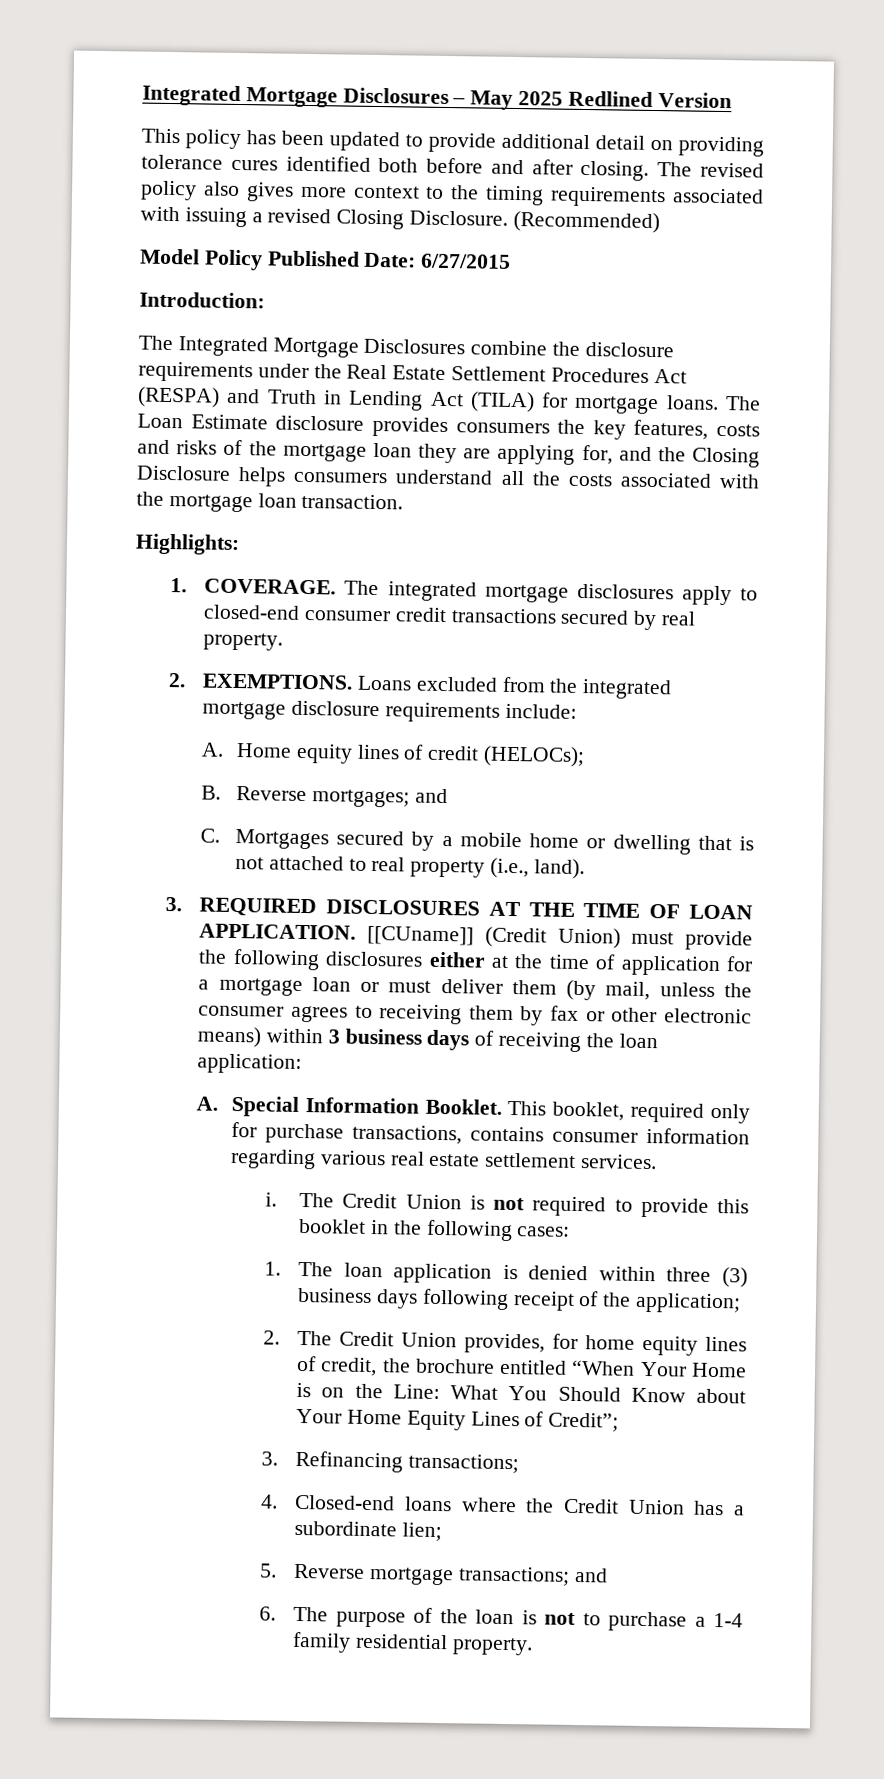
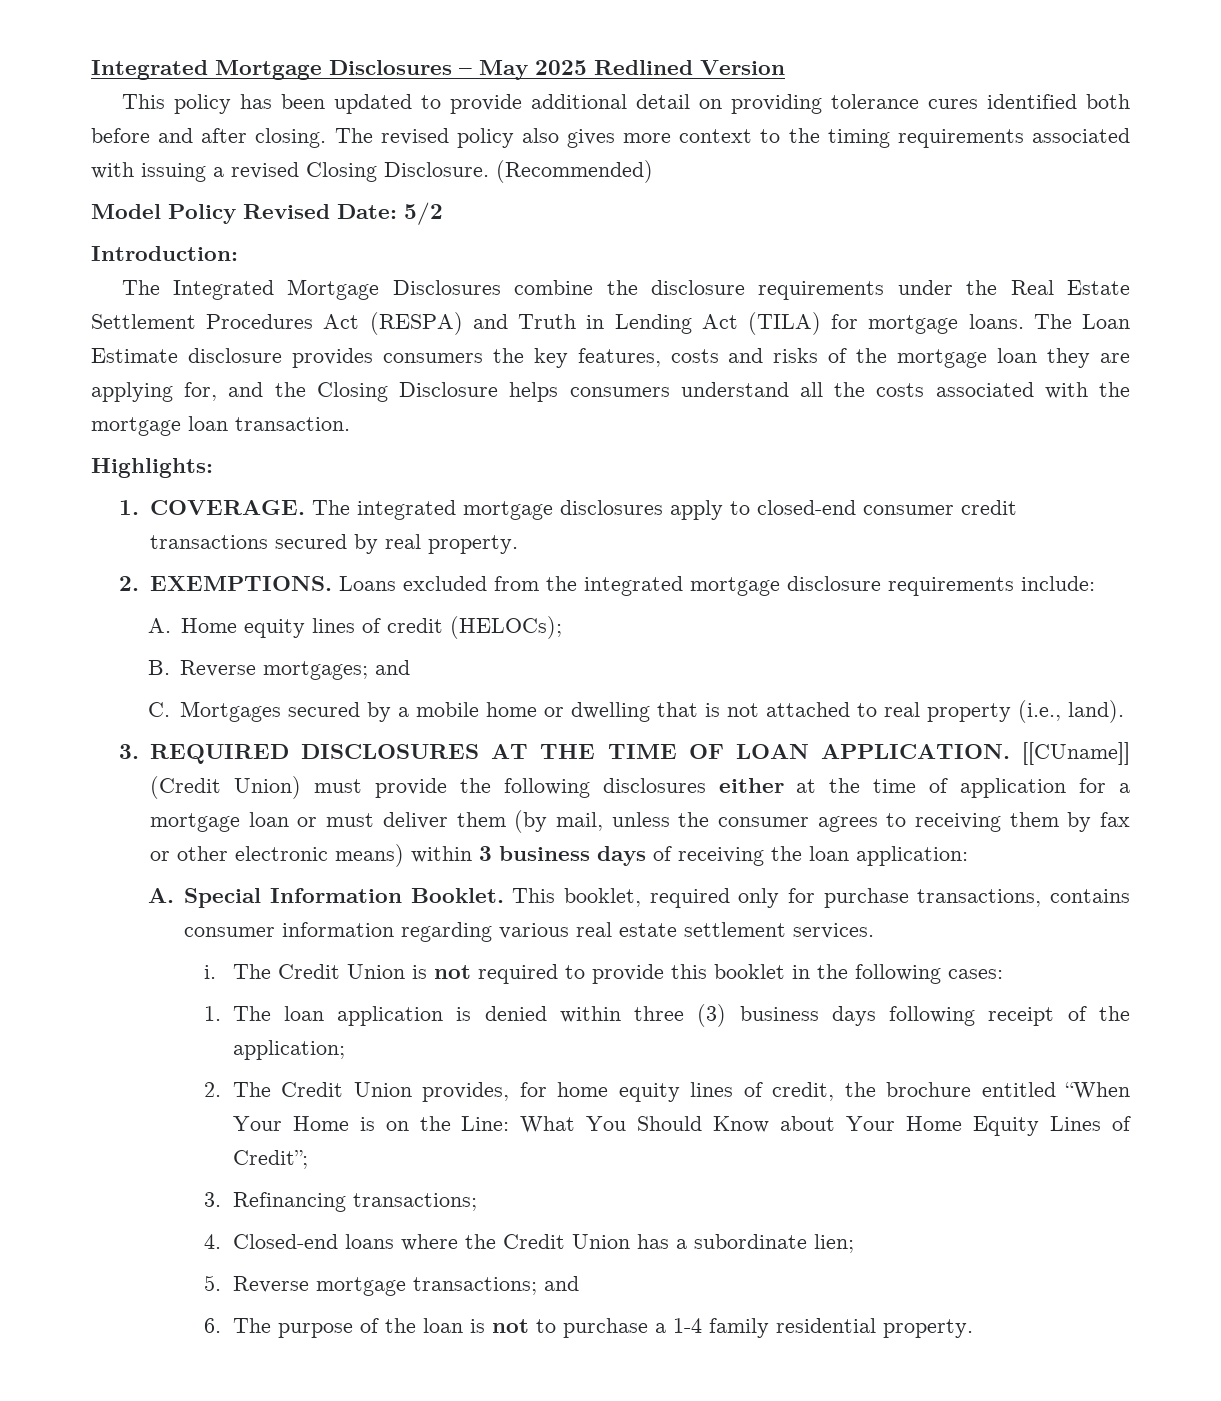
- Model Policy Published Date: 6/27/2015
+ Model Policy Revised Date: 5/2

